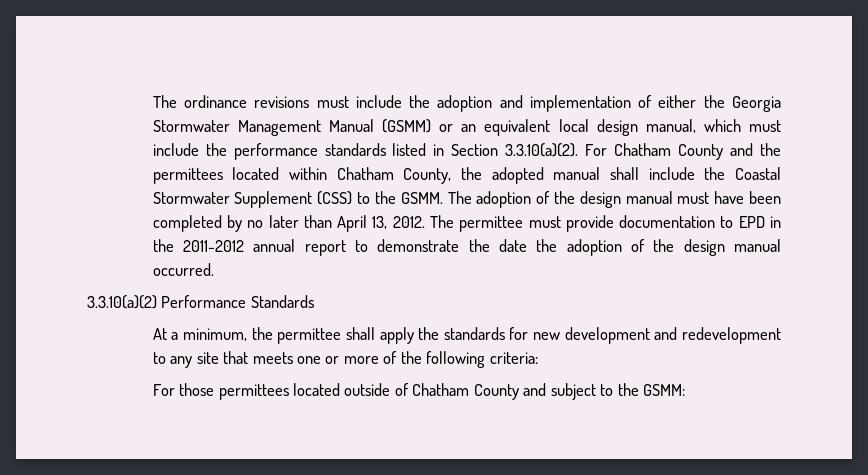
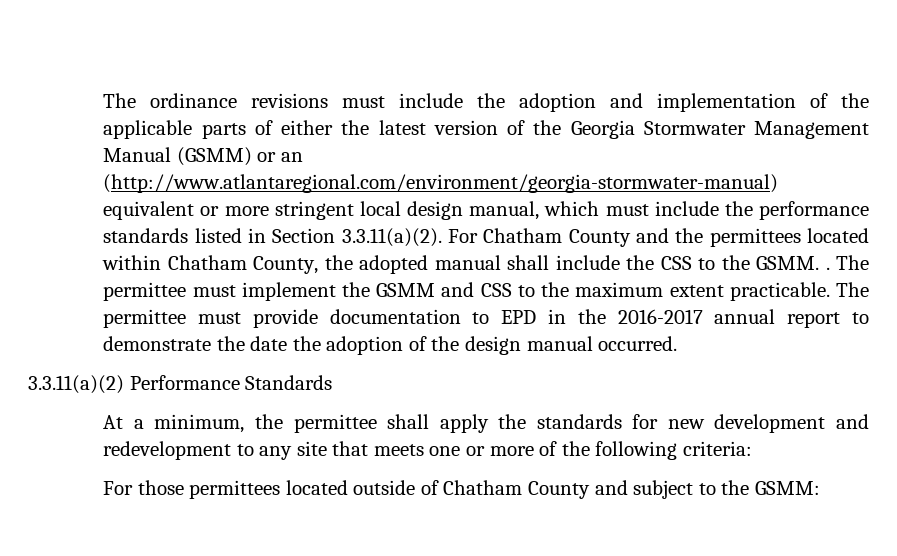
- The ordinance revisions must include the adoption and implementation of either the Georgia Stormwater Management Manual (GSMM) or an equivalent local design manual, which must include the performance standards listed in Section 3.3.10(a)(2). For Chatham County and the permittees located within Chatham County, the adopted manual shall include the Coastal Stormwater Supplement (CSS) to the GSMM. The adoption of the design manual must have been completed by no later than April 13, 2012.
+ The ordinance revisions must include the adoption and implementation of the applicable parts of either the latest version of the Georgia Stormwater Management Manual (GSMM) or an (http://www.atlantaregional.com/environment/georgia-stormwater-manual) equivalent or more stringent local design manual, which must include the performance standards listed in Section 3.3.11(a)(2). For Chatham County and the permittees located within Chatham County, the adopted manual shall include the CSS to the GSMM. . The permittee must implement the GSMM and CSS to the maximum extent practicable.
- The permittee must provide documentation to EPD in the 2011-2012 annual report to demonstrate the date the adoption of the design manual occurred.
+ The permittee must provide documentation to EPD in the 2016-2017 annual report to demonstrate the date the adoption of the design manual occurred.
- 3.3.10(a)(2) Performance Standards
+ 3.3.11(a)(2) Performance Standards

